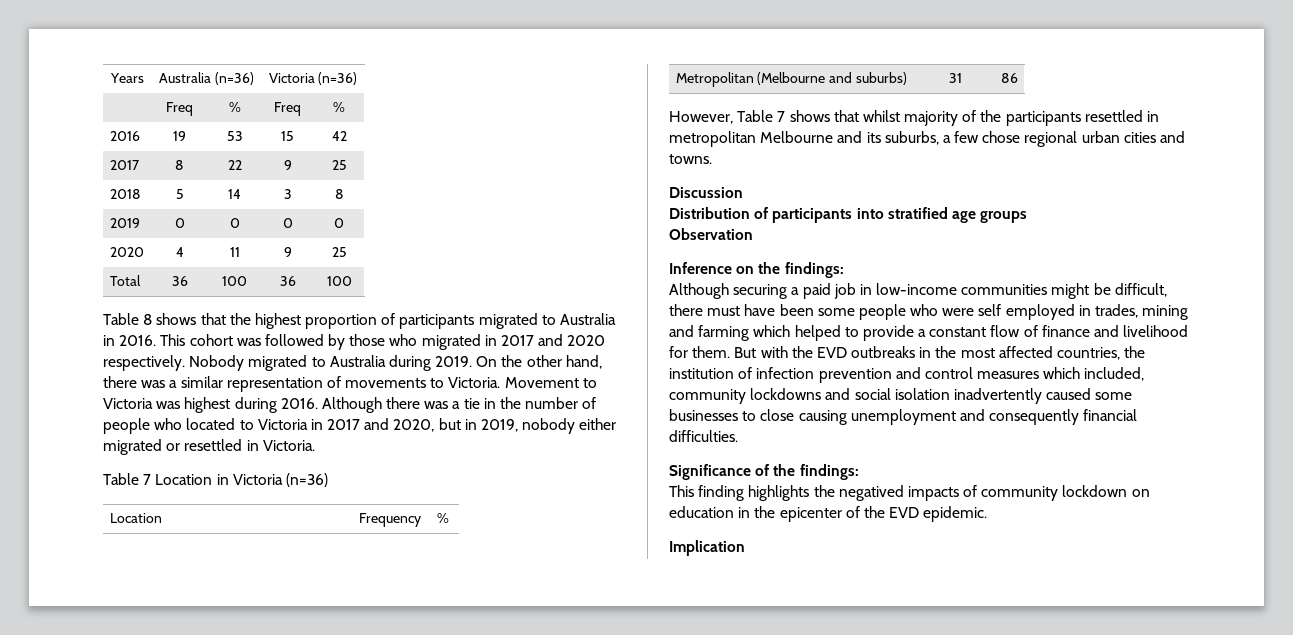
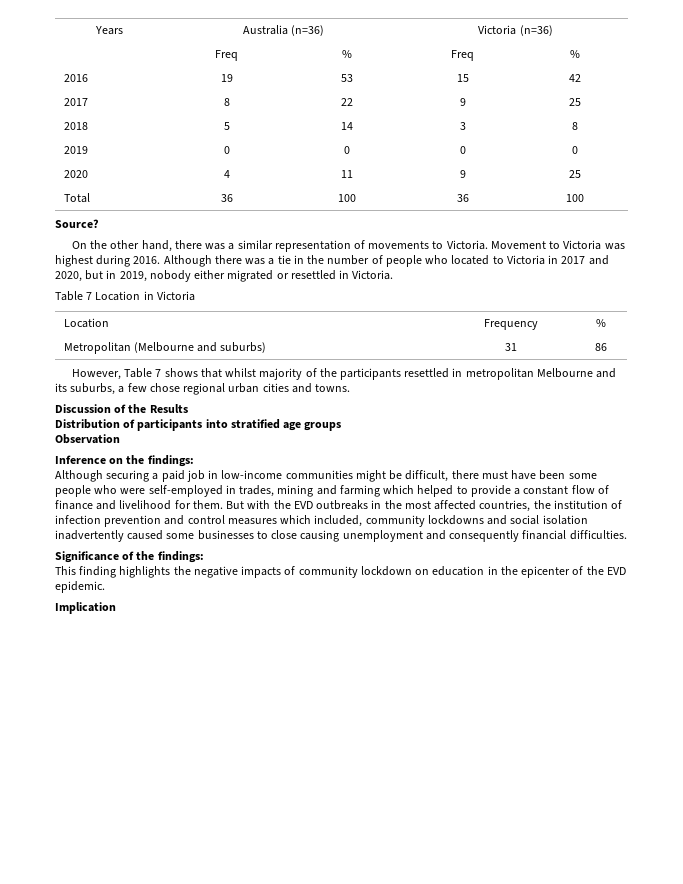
- Table 8 shows that the highest proportion of participants migrated to Australia in 2016. This cohort was followed by those who migrated in 2017 and 2020 respectively. Nobody migrated to Australia during 2019. On the other hand, there was a similar representation of movements to Victoria.
+ Source?
+ On the other hand, there was a similar representation of movements to Victoria.
- Table 7 Location in Victoria (n=36)
+ Table 7 Location in Victoria
- Discussion
+ Discussion of the Results
- Although securing a paid job in low-income communities might be difficult, there must have been some people who were self employed in trades, mining and farming which helped to provide a constant flow of finance and livelihood for them.
+ Although securing a paid job in low-income communities might be difficult, there must have been some people who were self-employed in trades, mining and farming which helped to provide a constant flow of finance and livelihood for them.
- This finding highlights the negatived impacts of community lockdown on education in the epicenter of the EVD epidemic.
+ This finding highlights the negative impacts of community lockdown on education in the epicenter of the EVD epidemic.

